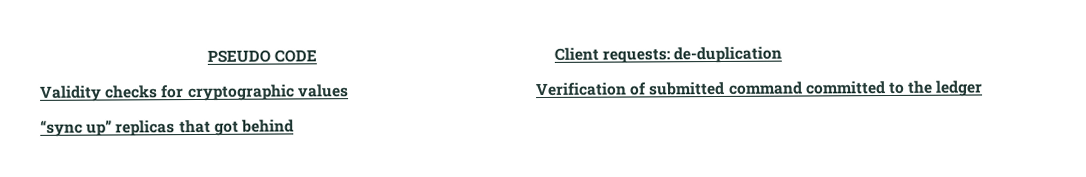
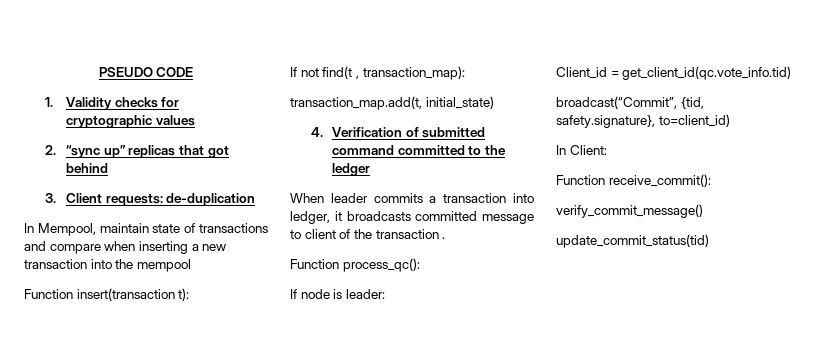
- Validity checks for cryptographic values
+ 1. Validity checks for cryptographic values
- “sync up” replicas that got behind
+ 2. “sync up” replicas that got behind
- Client requests: de-duplication
+ 3. Client requests: de-duplication
- Verification of submitted command committed to the ledger
+ In Mempool, maintain state of transactions and compare when inserting a new transaction into the mempool
+ Function insert(transaction t):
+ If not find(t , transaction_map):
+ transaction_map.add(t, initial_state)
+ 4. Verification of submitted command committed to the ledger
+ When leader commits a transaction into ledger, it broadcasts committed message to client of the transaction .
+ Function process_qc():
+ If node is leader:
+ Client_id = get_client_id(qc.vote_info.tid)
+ broadcast(“Commit”, {tid, safety.signature}, to=client_id)
+ In Client:
+ Function receive_commit():
+ verify_commit_message()
+ update_commit_status(tid)

